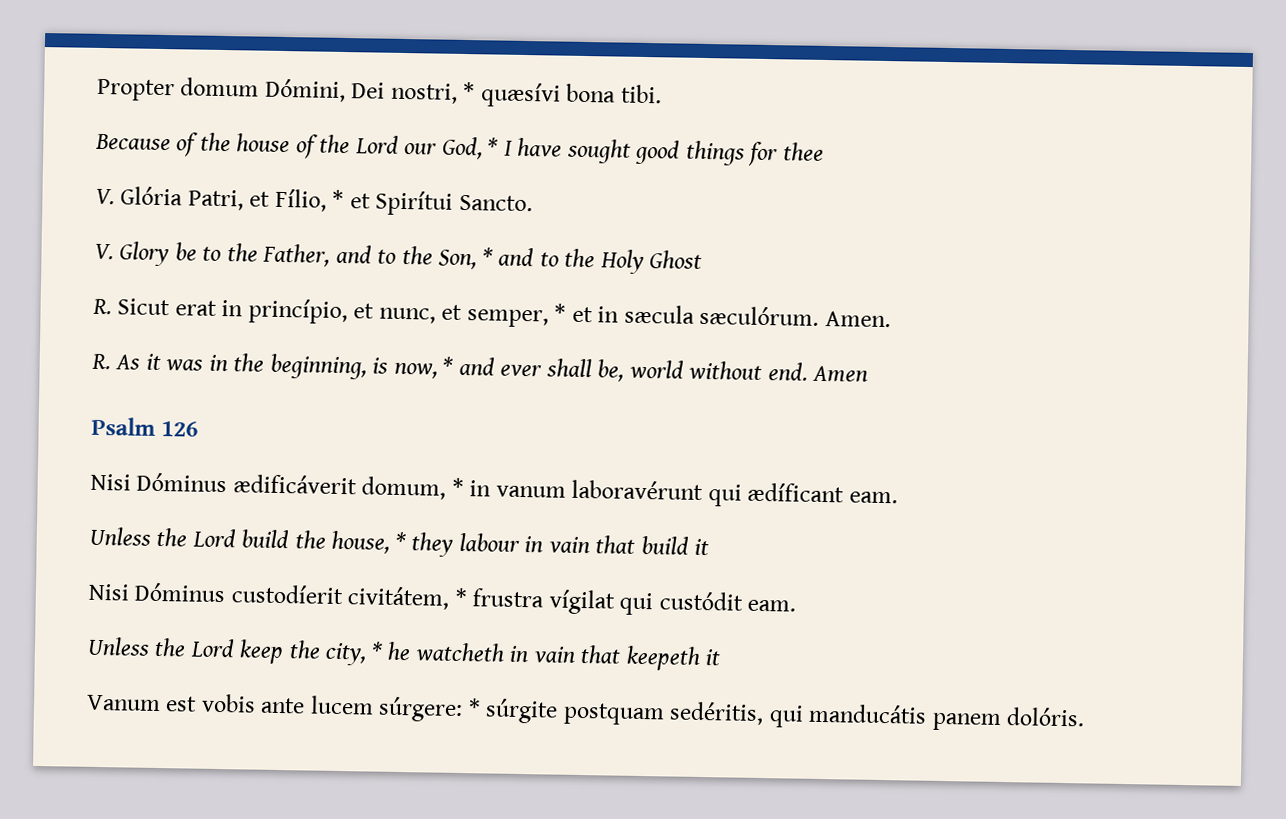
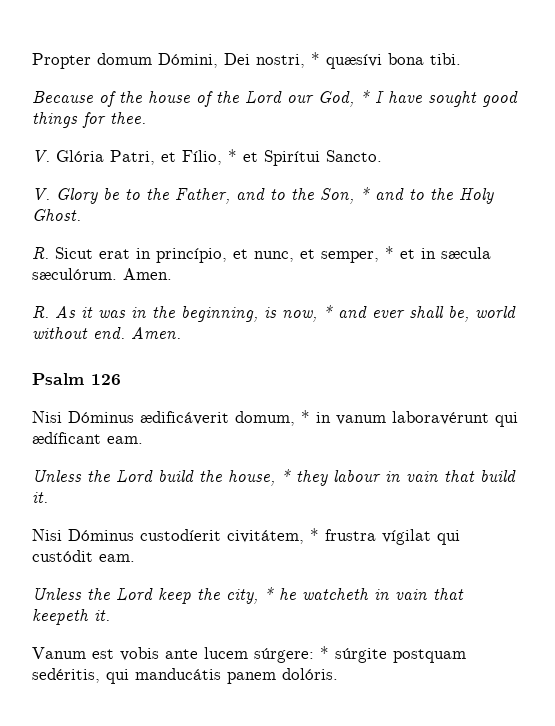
- Because of the house of the Lord our God, * I have sought good things for thee
+ Because of the house of the Lord our God, * I have sought good things for thee.
- V. Glory be to the Father, and to the Son, * and to the Holy Ghost
+ V. Glory be to the Father, and to the Son, * and to the Holy Ghost.
- R. As it was in the beginning, is now, * and ever shall be, world without end. Amen
+ R. As it was in the beginning, is now, * and ever shall be, world without end. Amen.
- Unless the Lord build the house, * they labour in vain that build it
+ Unless the Lord build the house, * they labour in vain that build it.
- Unless the Lord keep the city, * he watcheth in vain that keepeth it
+ Unless the Lord keep the city, * he watcheth in vain that keepeth it.

